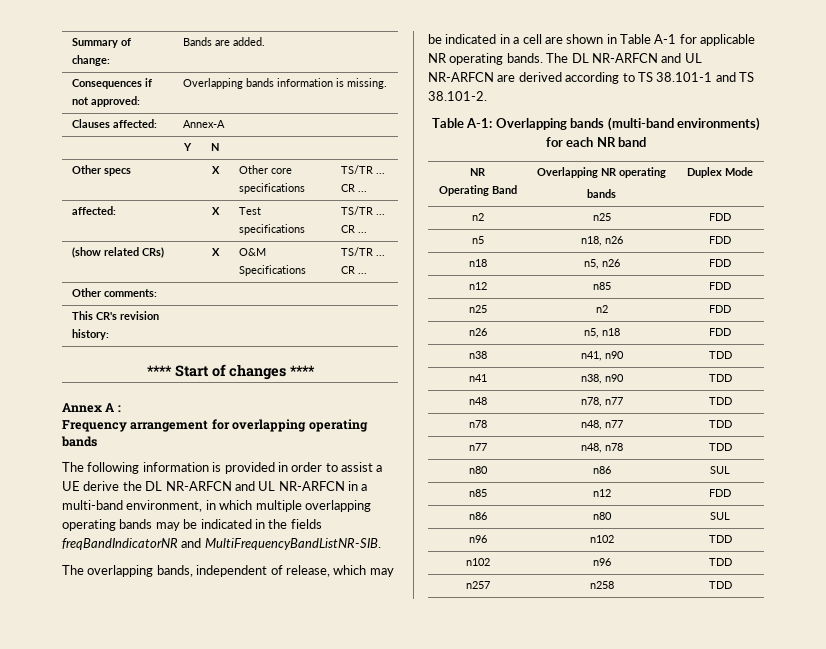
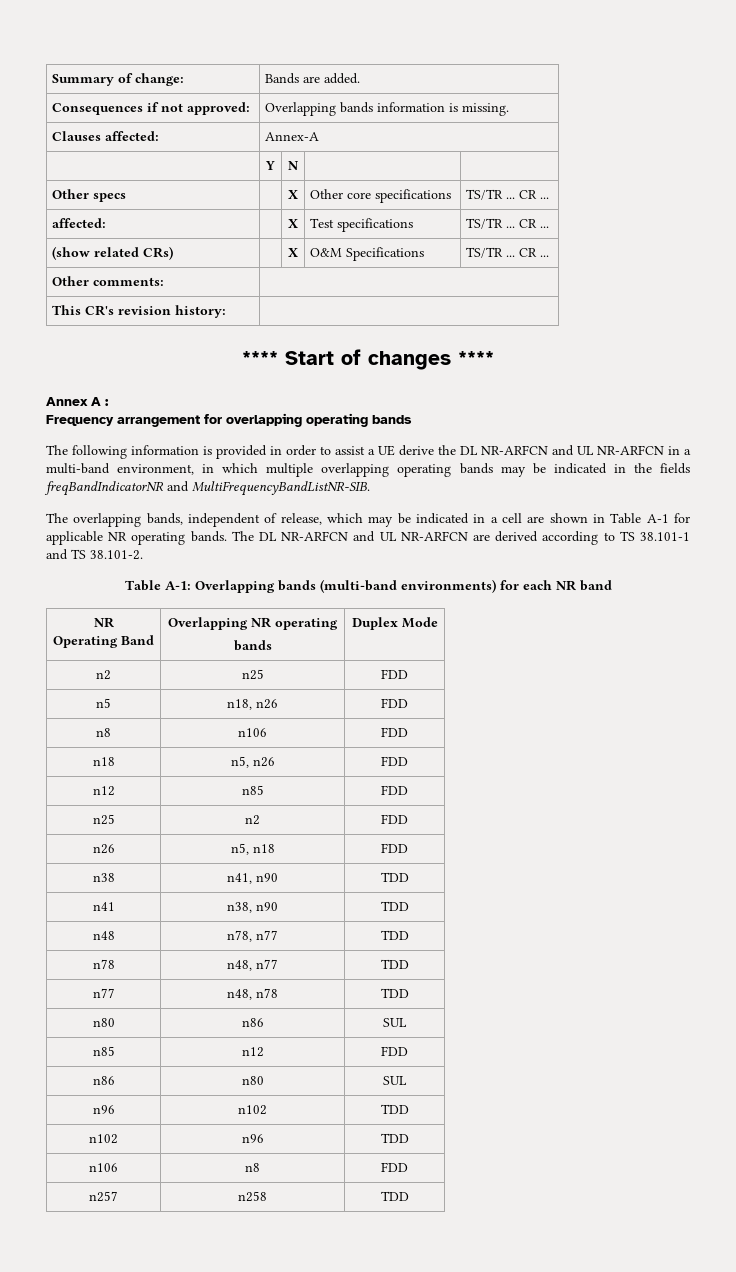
+ n8 | n106 | FDD
+ n106 | n8 | FDD

